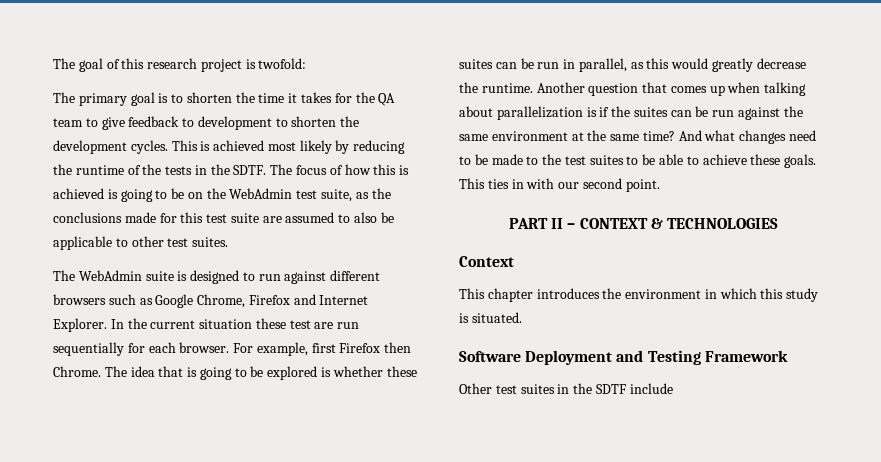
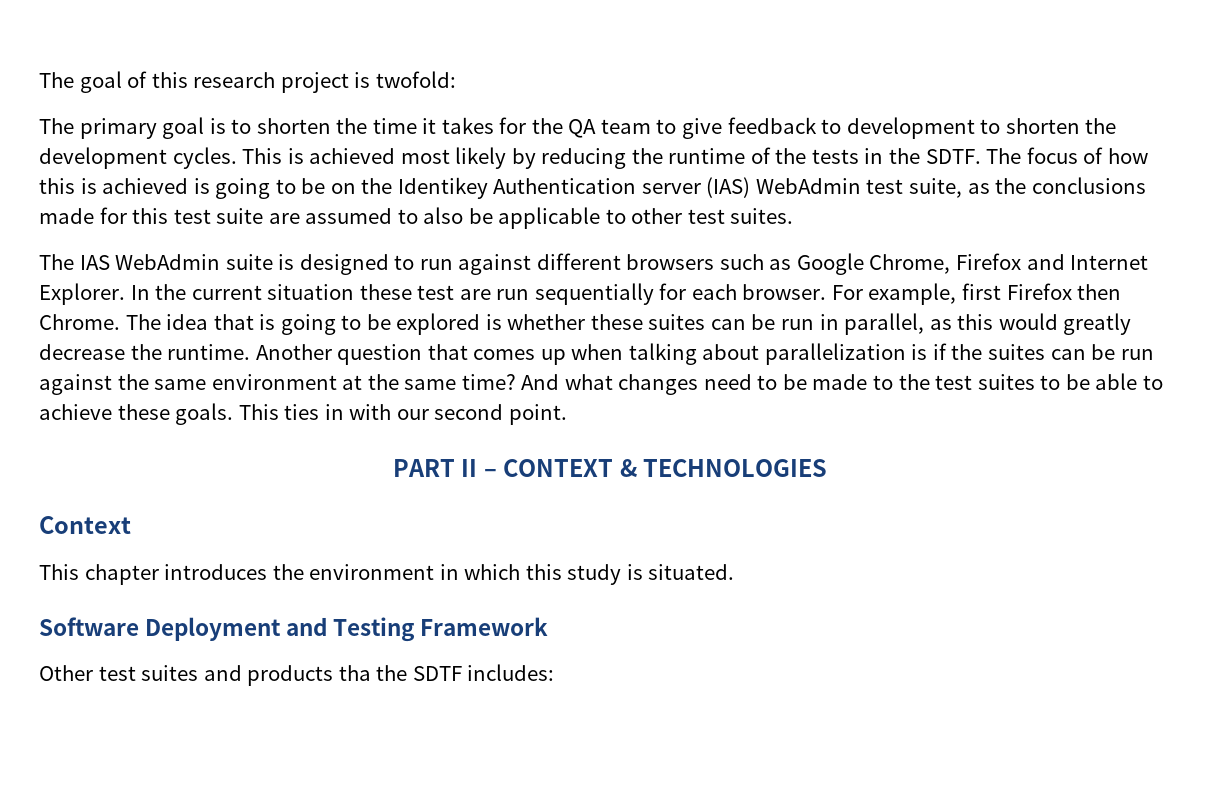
- The focus of how this is achieved is going to be on the WebAdmin test suite, as the conclusions made for this test suite are assumed to also be applicable to other test suites.
+ The focus of how this is achieved is going to be on the Identikey Authentication server (IAS) WebAdmin test suite, as the conclusions made for this test suite are assumed to also be applicable to other test suites.
- The WebAdmin suite is designed to run against different browsers such as Google Chrome, Firefox and Internet Explorer.
+ The IAS WebAdmin suite is designed to run against different browsers such as Google Chrome, Firefox and Internet Explorer.
- Other test suites in the SDTF include
+ Other test suites and products tha the SDTF includes:

